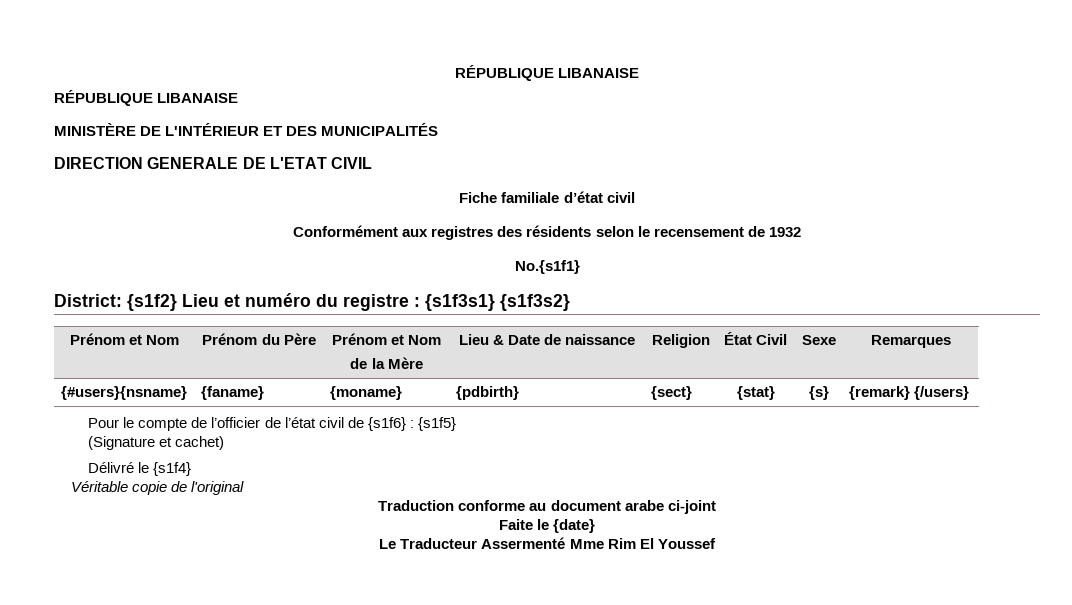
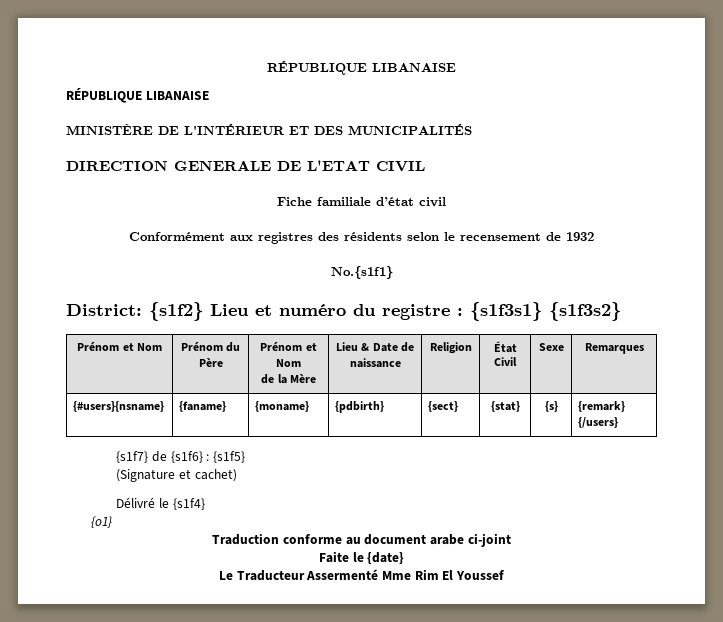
- Pour le compte de l’officier de l’état civil de {s1f6} : {s1f5}
+ {s1f7} de {s1f6} : {s1f5}
- Véritable copie de l'original
+ {o1}

